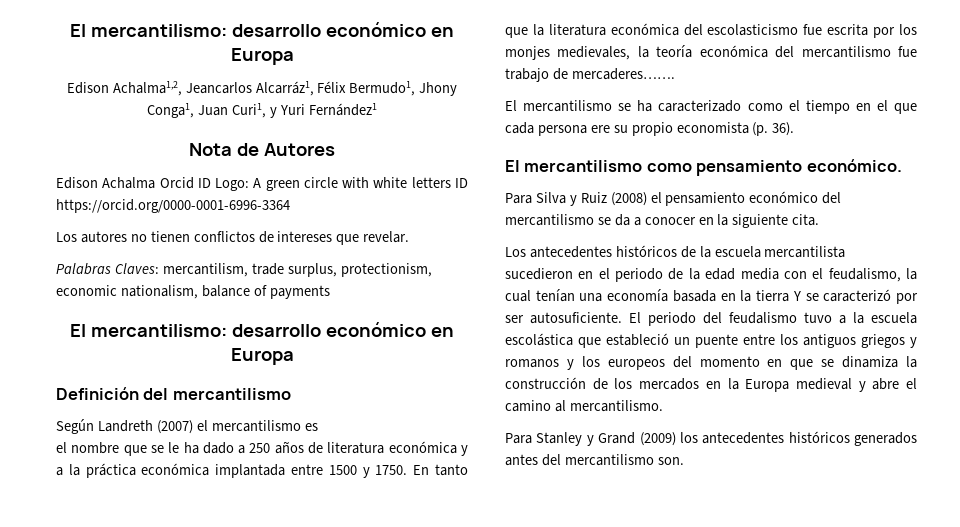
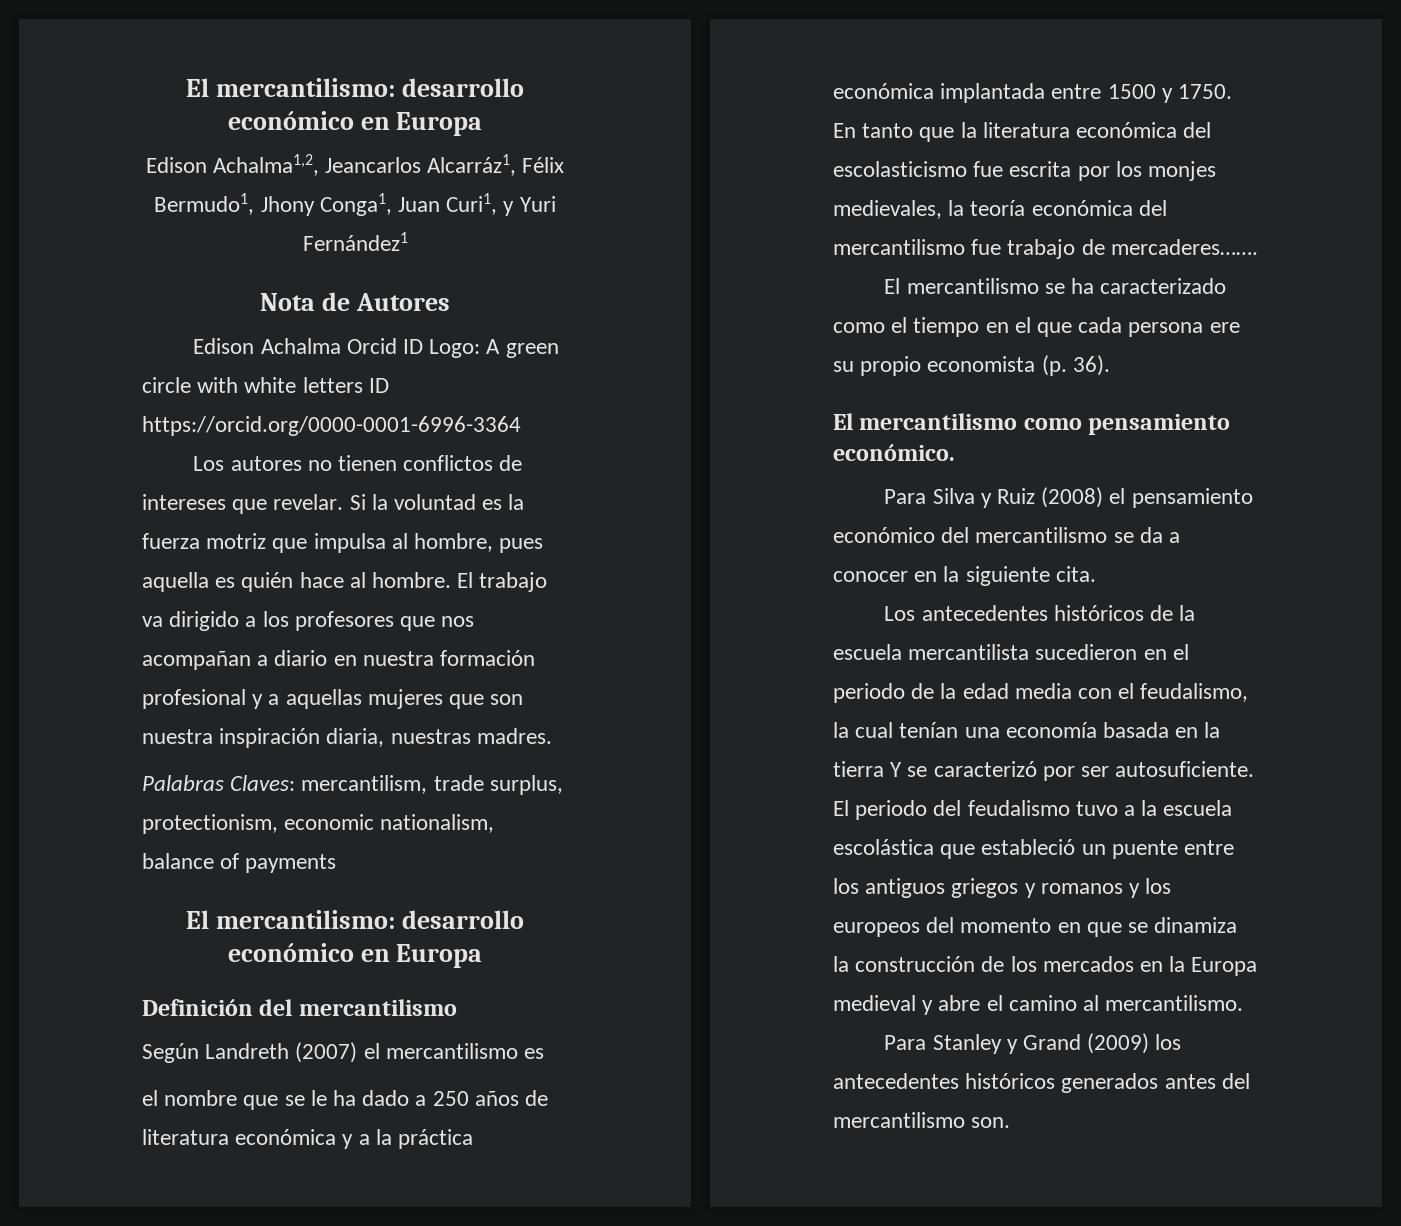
+ Si la voluntad es la fuerza motriz que impulsa al hombre, pues aquella es quién hace al hombre. El trabajo va dirigido a los profesores que nos acompañan a diario en nuestra formación profesional y a aquellas mujeres que son nuestra inspiración diaria, nuestras madres.

